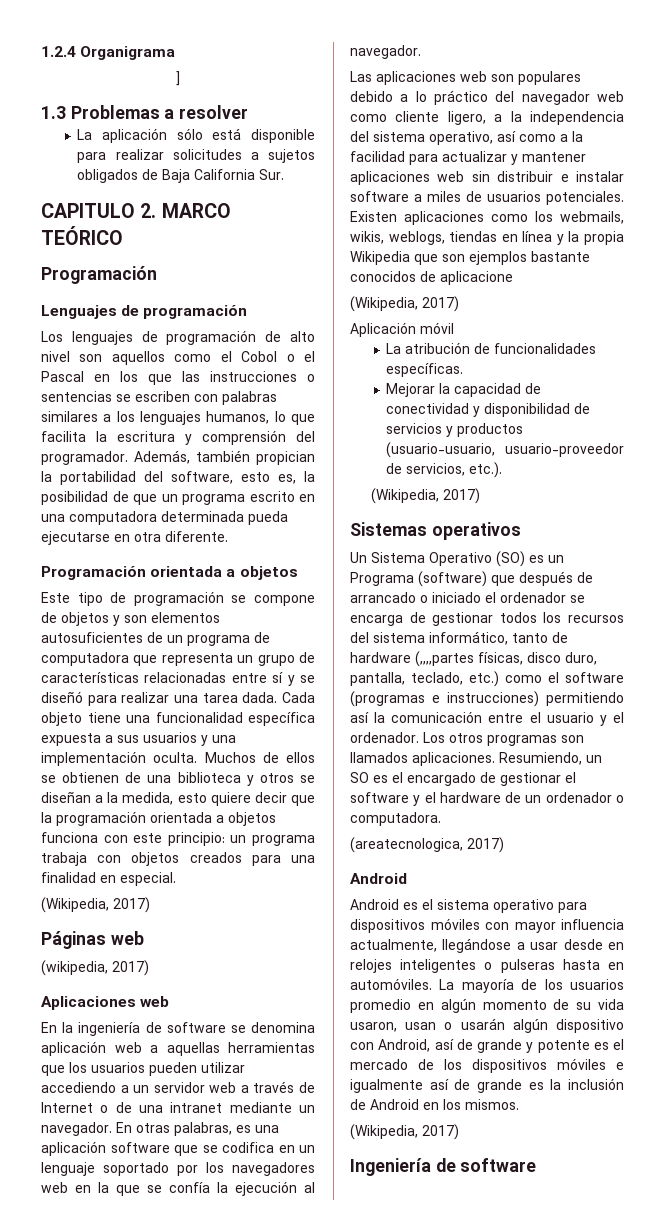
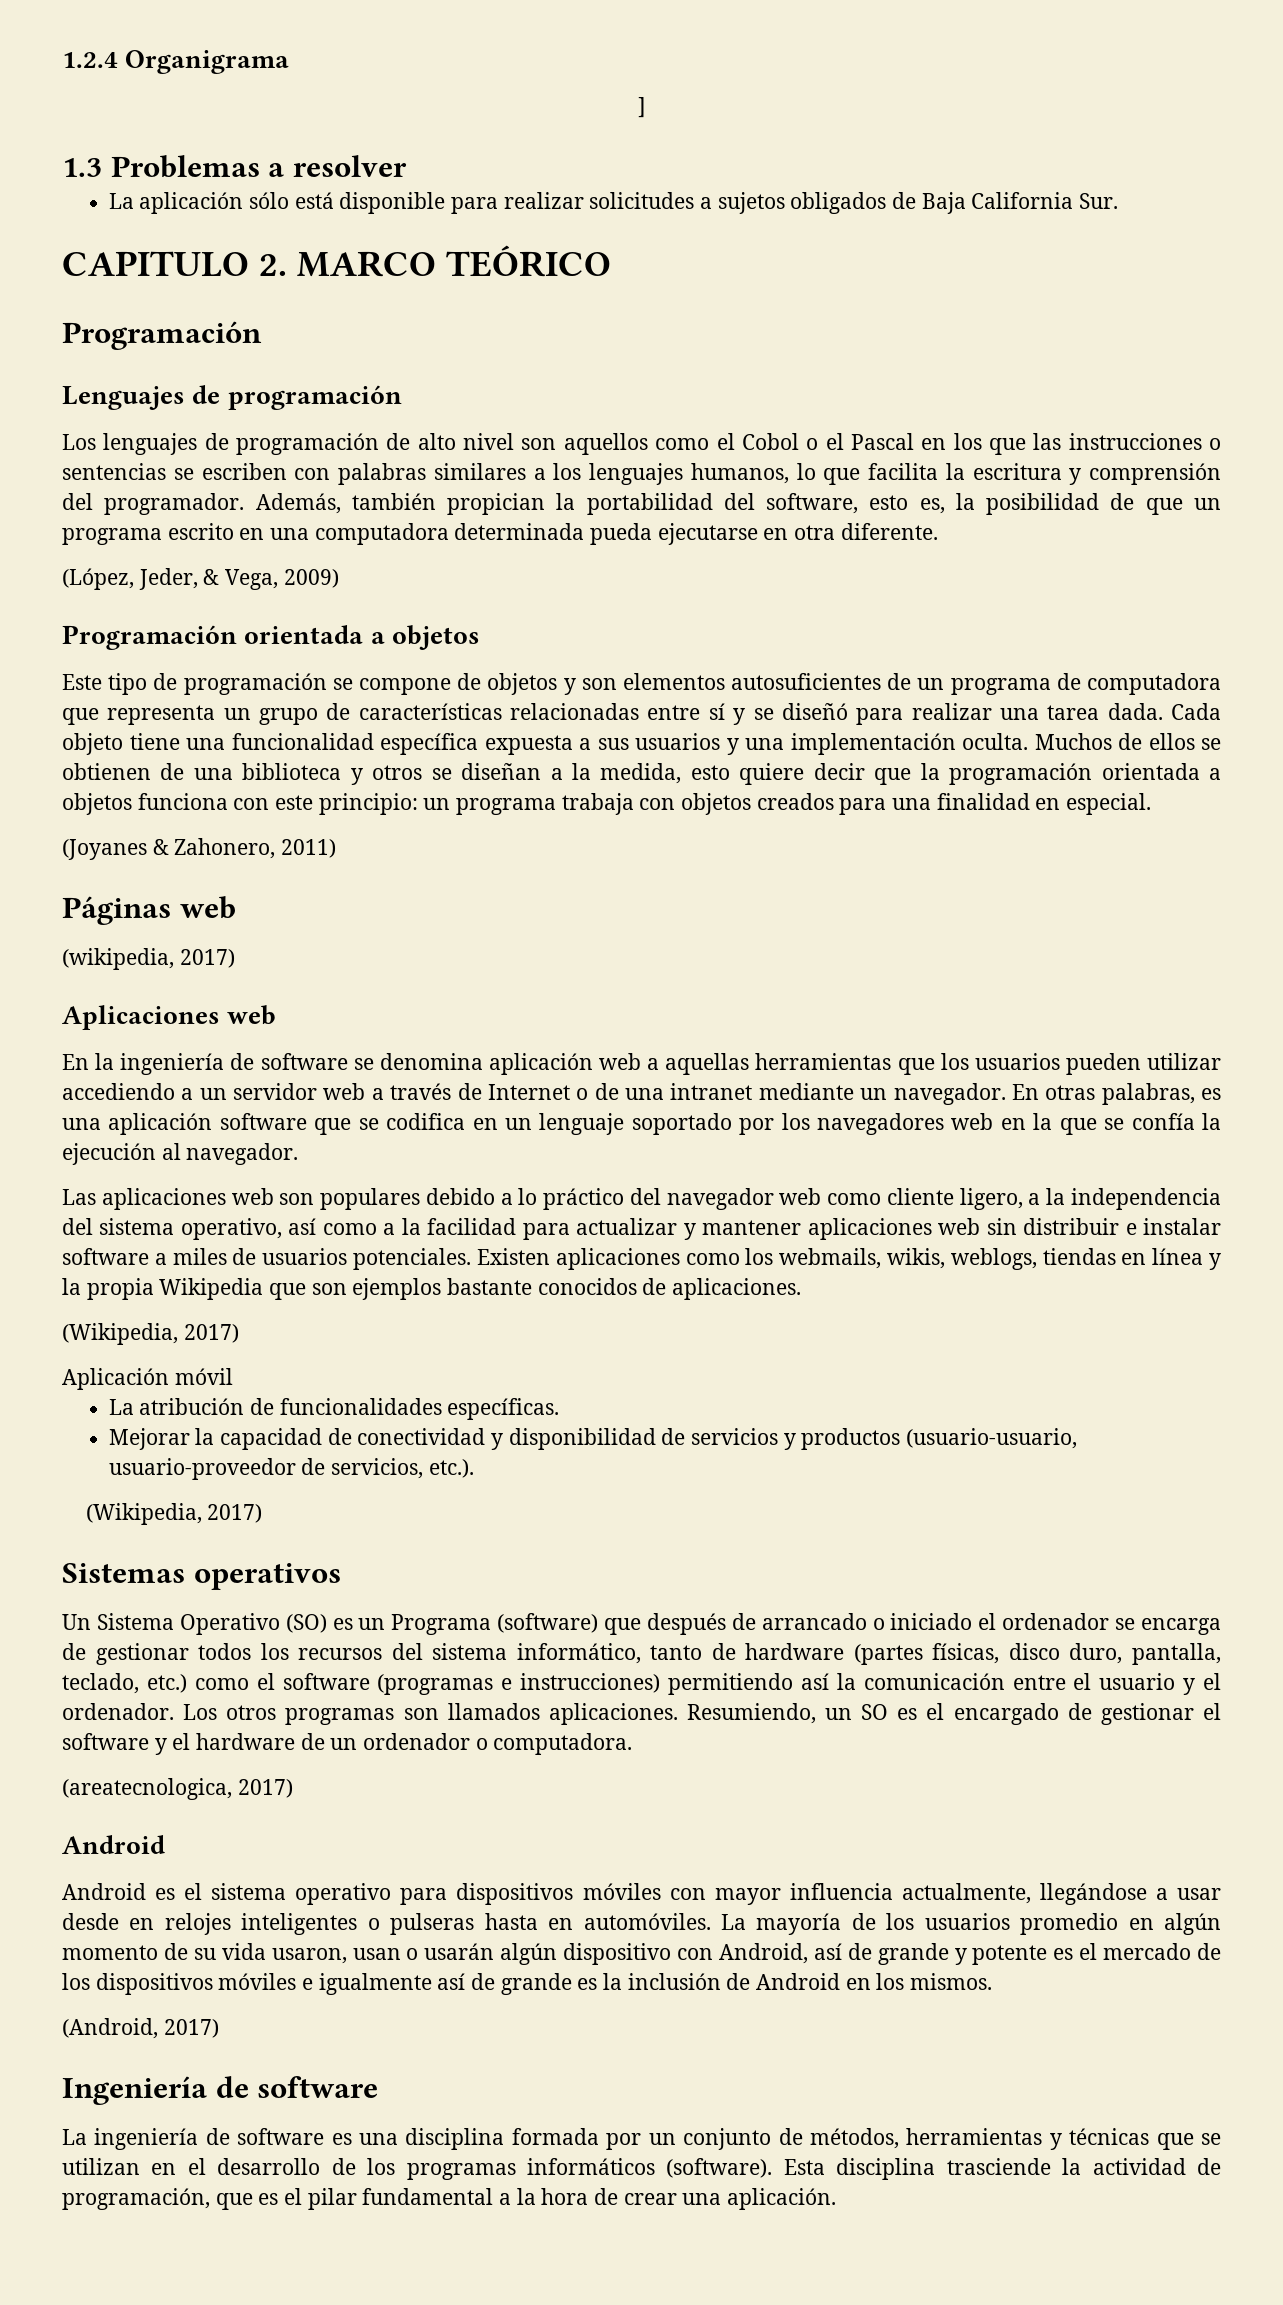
+ (López, Jeder, & Vega, 2009)
  Muchos de ellos se obtienen de una biblioteca y otros se diseñan a la medida, esto quiere decir que la programación orientada a objetos funciona con este principio: un programa trabaja con objetos creados para una finalidad en especial.
- (Wikipedia, 2017)
+ (Joyanes & Zahonero, 2011)
- Existen aplicaciones como los webmails, wikis, weblogs, tiendas en línea y la propia Wikipedia que son ejemplos bastante conocidos de aplicacione
+ Existen aplicaciones como los webmails, wikis, weblogs, tiendas en línea y la propia Wikipedia que son ejemplos bastante conocidos de aplicaciones.
- Un Sistema Operativo (SO) es un Programa (software) que después de arrancado o iniciado el ordenador se encarga de gestionar todos los recursos del sistema informático, tanto de hardware (,,,,partes físicas, disco duro, pantalla, teclado, etc.) como el software (programas e instrucciones) permitiendo así la comunicación entre el usuario y el ordenador.
+ Un Sistema Operativo (SO) es un Programa (software) que después de arrancado o iniciado el ordenador se encarga de gestionar todos los recursos del sistema informático, tanto de hardware (partes físicas, disco duro, pantalla, teclado, etc.) como el software (programas e instrucciones) permitiendo así la comunicación entre el usuario y el ordenador.
  La mayoría de los usuarios promedio en algún momento de su vida usaron, usan o usarán algún dispositivo con Android, así de grande y potente es el mercado de los dispositivos móviles e igualmente así de grande es la inclusión de Android en los mismos.
- (Wikipedia, 2017)
+ (Android, 2017)
+ La ingeniería de software es una disciplina formada por un conjunto de métodos, herramientas y técnicas que se utilizan en el desarrollo de los programas informáticos (software). Esta disciplina trasciende la actividad de programación, que es el pilar fundamental a la hora de crear una aplicación.

